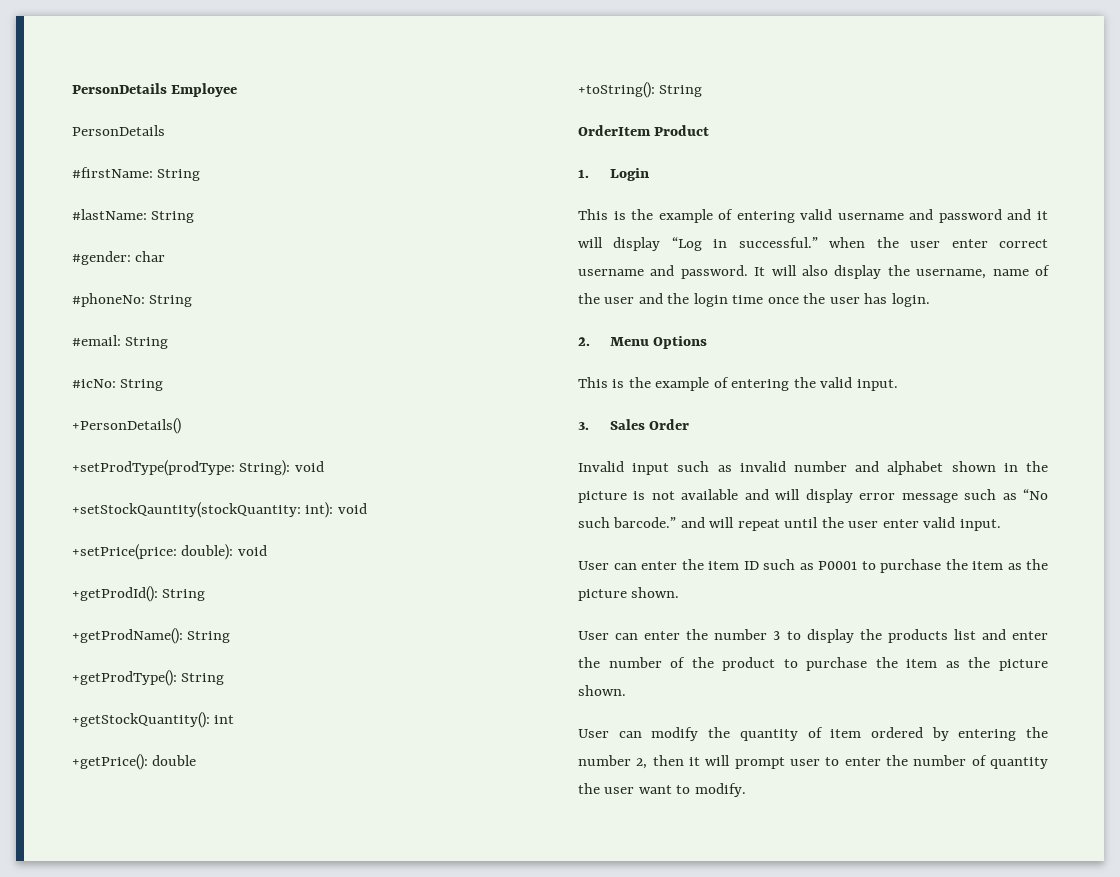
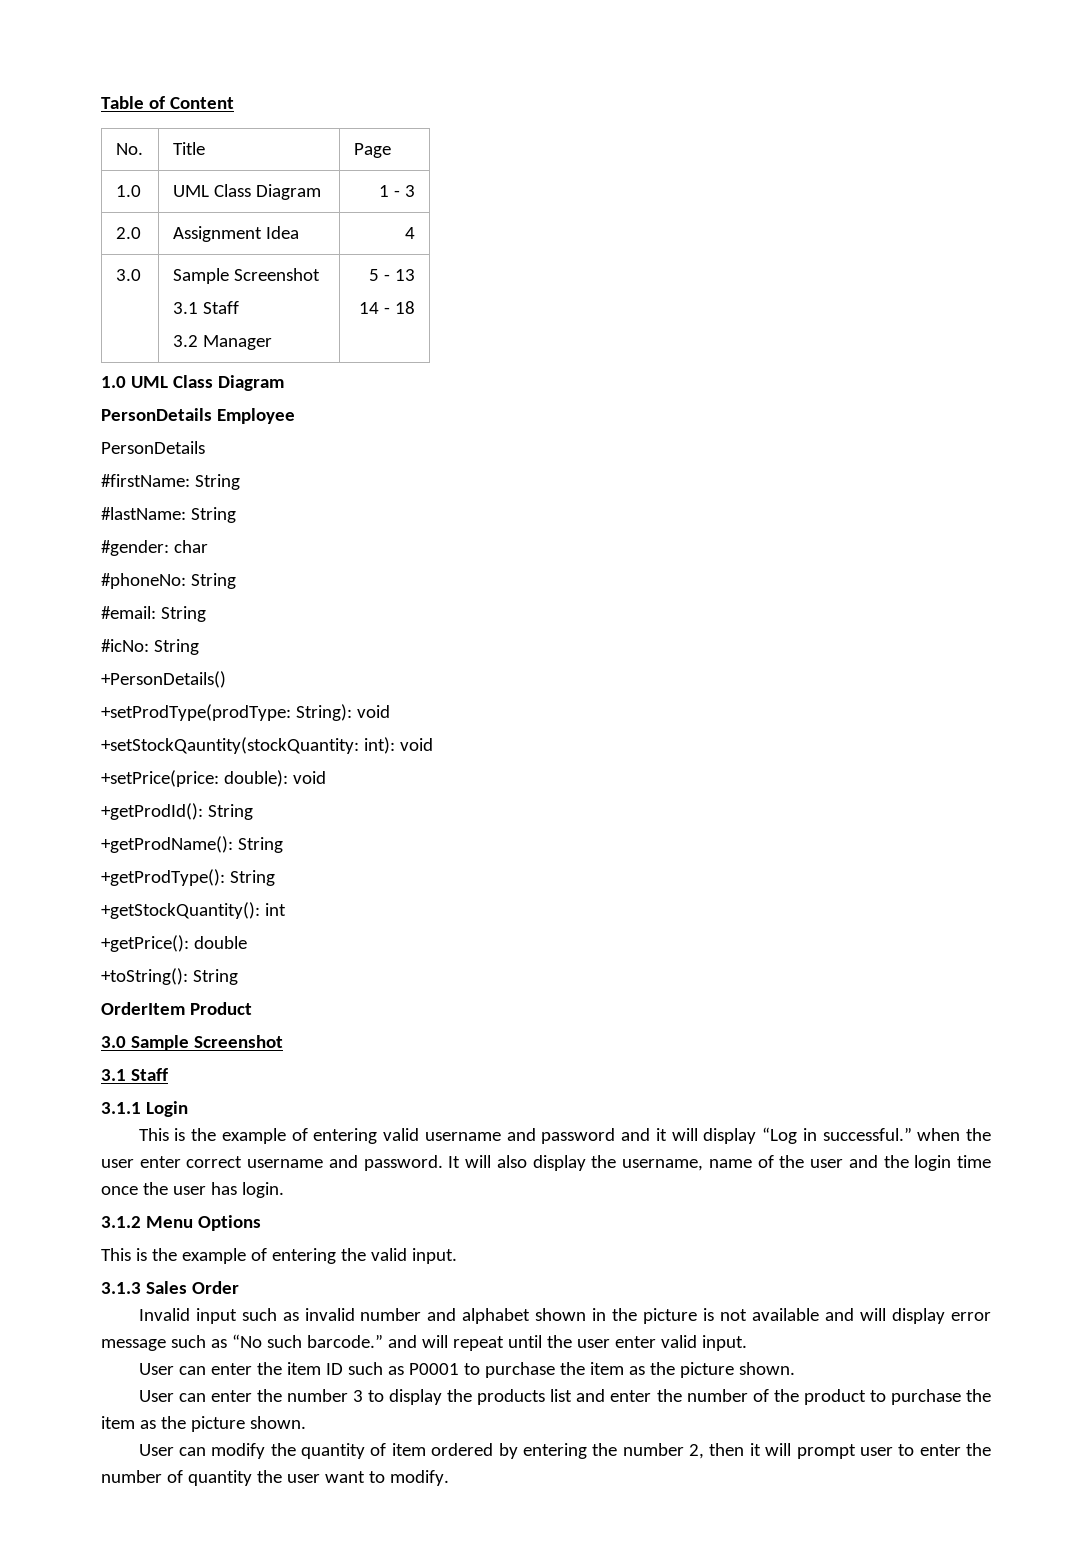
+ Table of Content
+ No. | Title | Page
+ 1.0 | UML Class Diagram | 1 - 3
+ 2.0 | Assignment Idea | 4
+ 3.0 | Sample Screenshot
+ 3.1 Staff
+ 3.2 Manager | 5 - 13
+ 14 - 18
+ 1.0 UML Class Diagram
- 1. Login
+ 3.0 Sample Screenshot
+ 3.1 Staff
+ 3.1.1 Login
- 2. Menu Options
+ 3.1.2 Menu Options
- 3. Sales Order
+ 3.1.3 Sales Order

